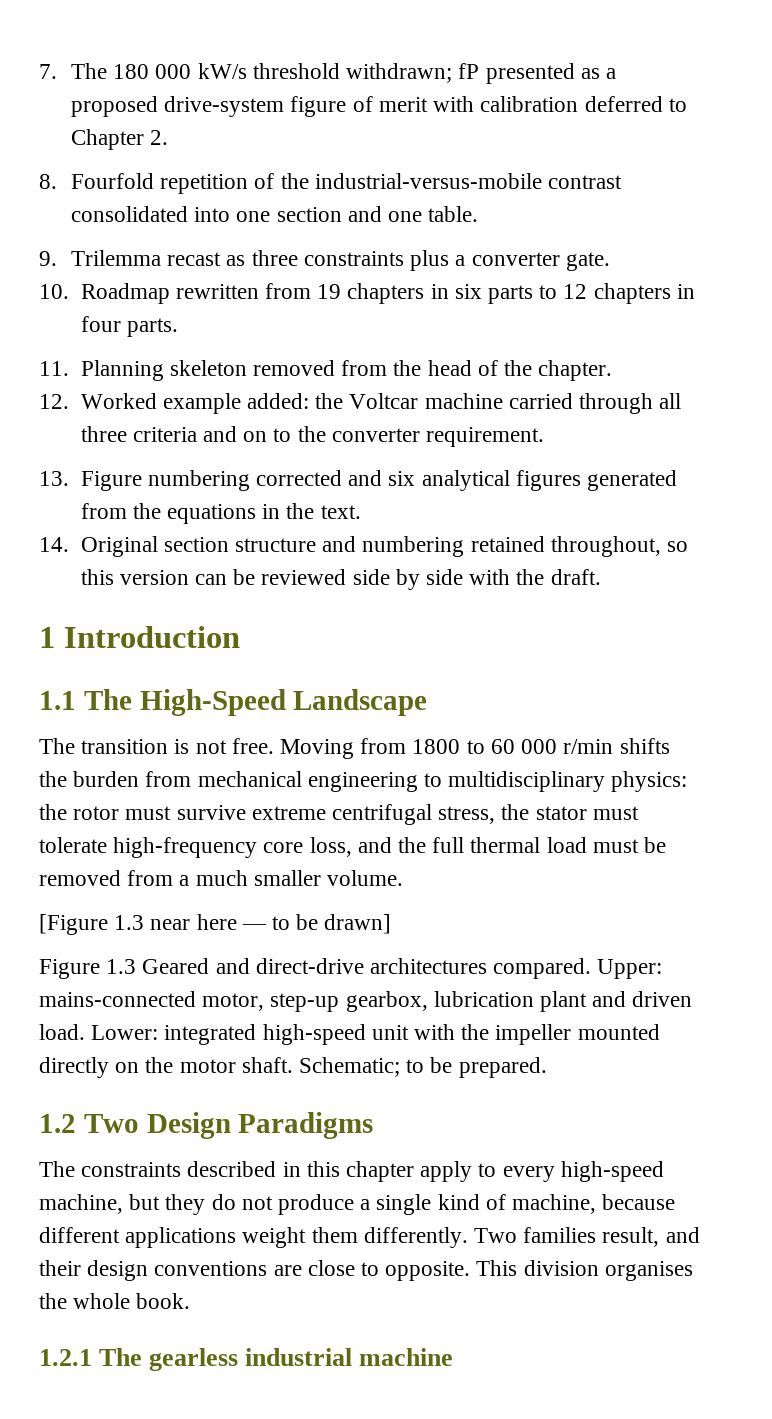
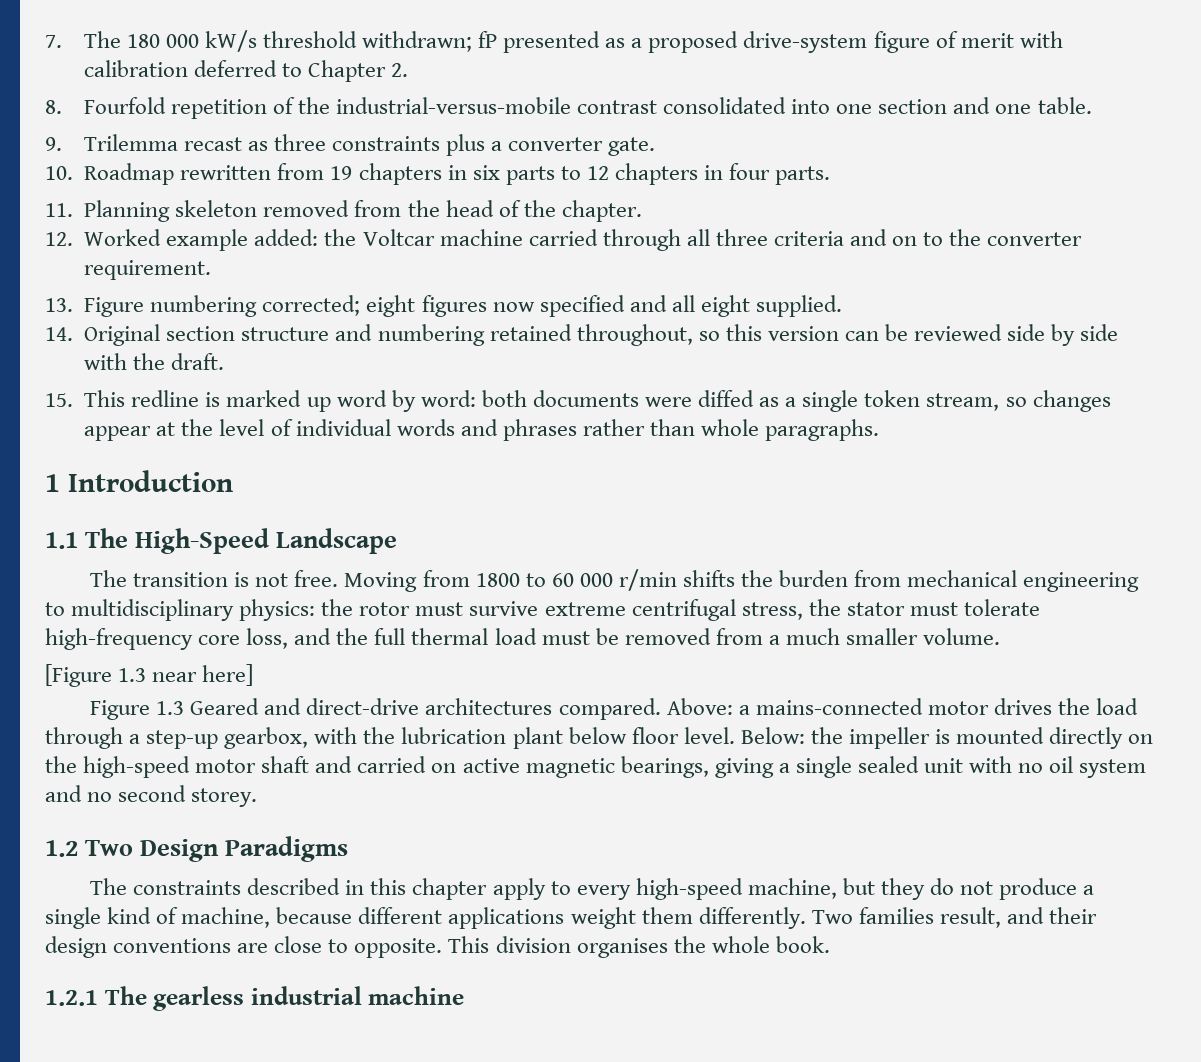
- 13. Figure numbering corrected and six analytical figures generated from the equations in the text.
+ 13. Figure numbering corrected; eight figures now specified and all eight supplied.
+ 15. This redline is marked up word by word: both documents were diffed as a single token stream, so changes appear at the level of individual words and phrases rather than whole paragraphs.
- [Figure 1.3 near here — to be drawn]
+ [Figure 1.3 near here]
- Upper: mains-connected motor, step-up gearbox, lubrication plant and driven load. Lower: integrated high-speed unit with the impeller mounted directly on the motor shaft. Schematic; to be prepared.
+ Above: a mains-connected motor drives the load through a step-up gearbox, with the lubrication plant below floor level. Below: the impeller is mounted directly on the high-speed motor shaft and carried on active magnetic bearings, giving a single sealed unit with no oil system and no second storey.

